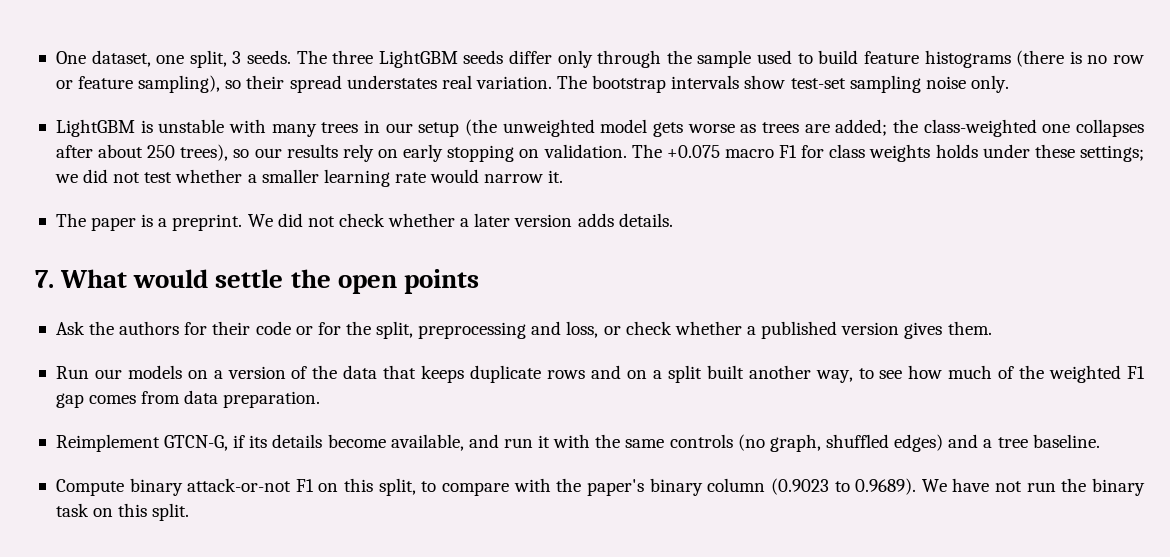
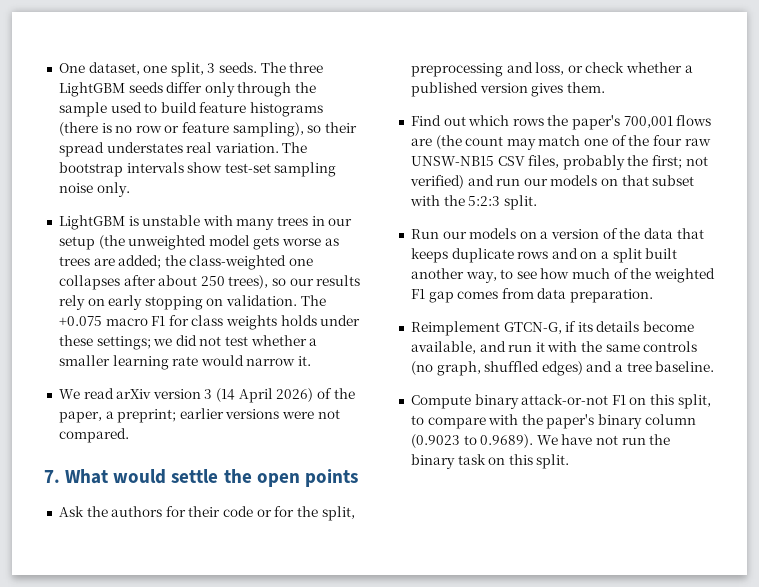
- The paper is a preprint. We did not check whether a later version adds details.
+ We read arXiv version 3 (14 April 2026) of the paper, a preprint; earlier versions were not compared.
+ Find out which rows the paper's 700,001 flows are (the count may match one of the four raw UNSW-NB15 CSV files, probably the first; not verified) and run our models on that subset with the 5:2:3 split.

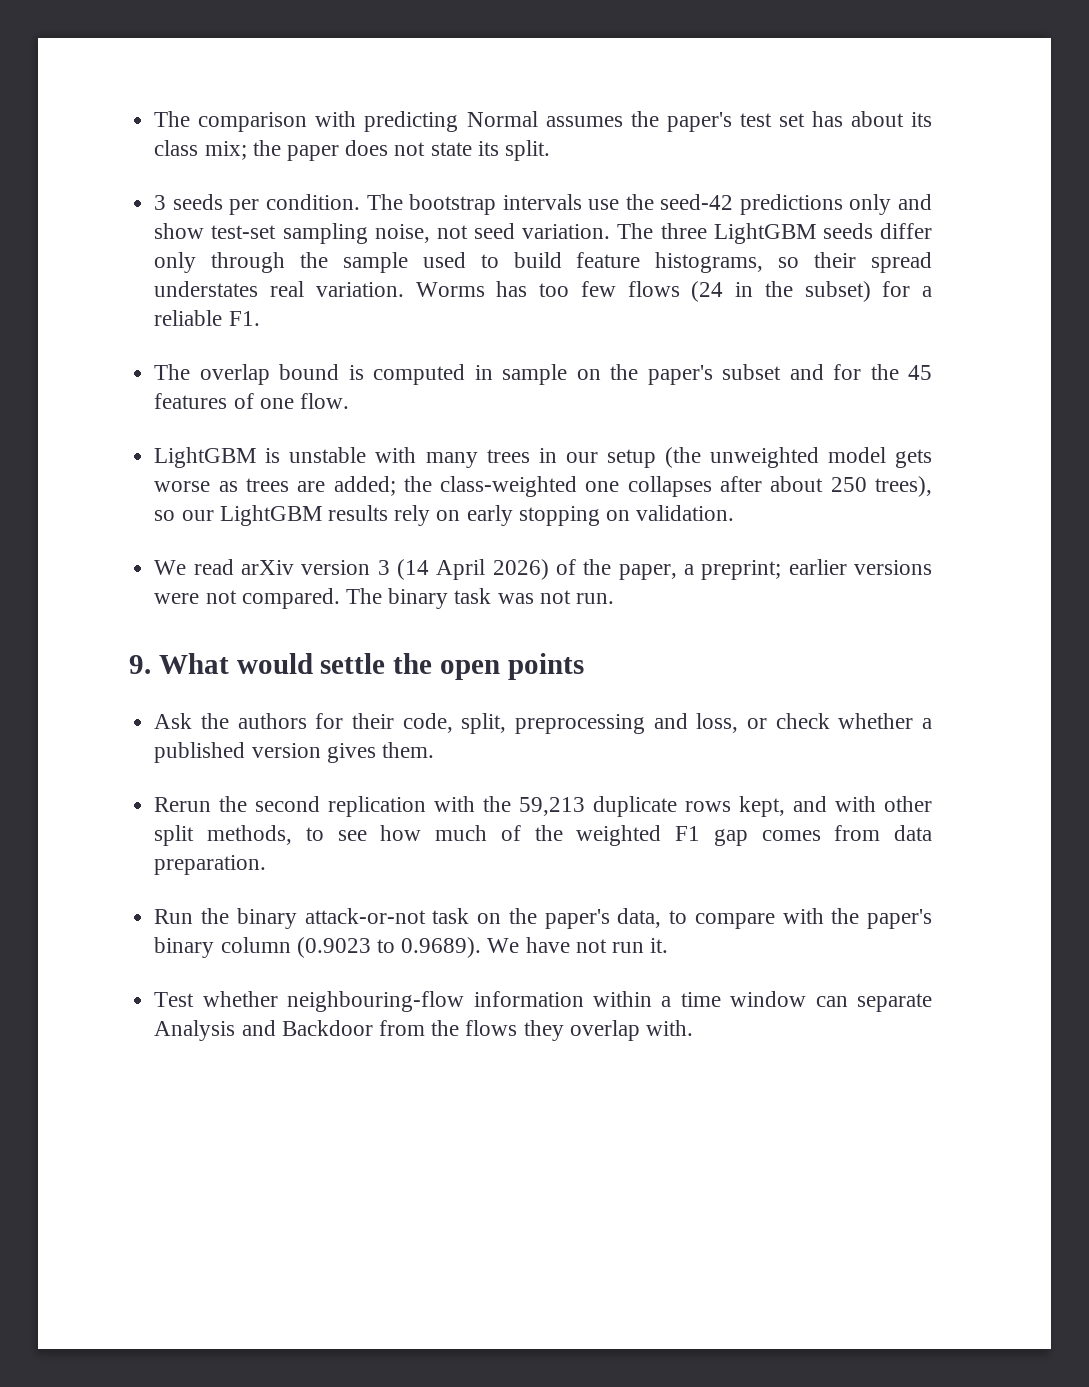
- One dataset, one split, 3 seeds.
+ The comparison with predicting Normal assumes the paper's test set has about its class mix; the paper does not state its split.
+ 3 seeds per condition. The bootstrap intervals use the seed-42 predictions only and show test-set sampling noise, not seed variation.
- The three LightGBM seeds differ only through the sample used to build feature histograms (there is no row or feature sampling), so their spread understates real variation.
+ The three LightGBM seeds differ only through the sample used to build feature histograms, so their spread understates real variation.
- The bootstrap intervals show test-set sampling noise only.
+ Worms has too few flows (24 in the subset) for a reliable F1.
+ The overlap bound is computed in sample on the paper's subset and for the 45 features of one flow.
- LightGBM is unstable with many trees in our setup (the unweighted model gets worse as trees are added; the class-weighted one collapses after about 250 trees), so our results rely on early stopping on validation. The +0.075 macro F1 for class weights holds under these settings; we did not test whether a smaller learning rate would narrow it.
+ LightGBM is unstable with many trees in our setup (the unweighted model gets worse as trees are added; the class-weighted one collapses after about 250 trees), so our LightGBM results rely on early stopping on validation.
- We read arXiv version 3 (14 April 2026) of the paper, a preprint; earlier versions were not compared.
- 7. What would settle the open points
+ We read arXiv version 3 (14 April 2026) of the paper, a preprint; earlier versions were not compared. The binary task was not run.
+ 9. What would settle the open points
- Ask the authors for their code or for the split, preprocessing and loss, or check whether a published version gives them.
+ Ask the authors for their code, split, preprocessing and loss, or check whether a published version gives them.
- Find out which rows the paper's 700,001 flows are (the count may match one of the four raw UNSW-NB15 CSV files, probably the first; not verified) and run our models on that subset with the 5:2:3 split.
- Run our models on a version of the data that keeps duplicate rows and on a split built another way, to see how much of the weighted F1 gap comes from data preparation.
+ Rerun the second replication with the 59,213 duplicate rows kept, and with other split methods, to see how much of the weighted F1 gap comes from data preparation.
- Reimplement GTCN-G, if its details become available, and run it with the same controls (no graph, shuffled edges) and a tree baseline.
- Compute binary attack-or-not F1 on this split, to compare with the paper's binary column (0.9023 to 0.9689). We have not run the binary task on this split.
+ Run the binary attack-or-not task on the paper's data, to compare with the paper's binary column (0.9023 to 0.9689). We have not run it.
+ Test whether neighbouring-flow information within a time window can separate Analysis and Backdoor from the flows they overlap with.

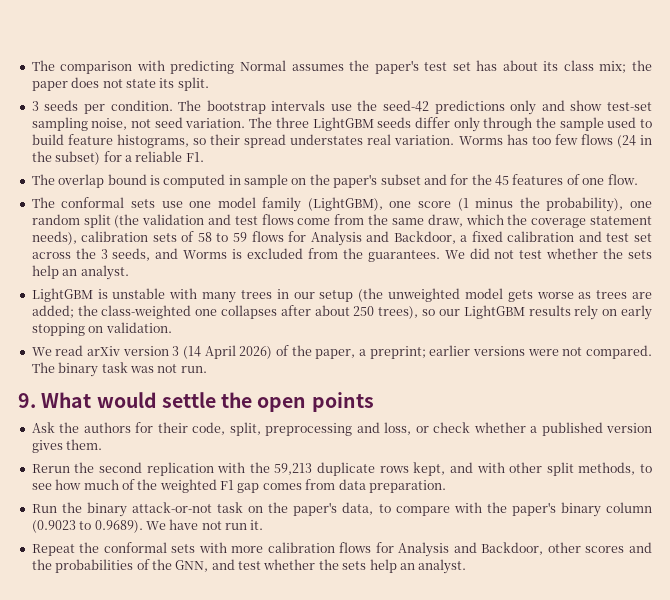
+ The conformal sets use one model family (LightGBM), one score (1 minus the probability), one random split (the validation and test flows come from the same draw, which the coverage statement needs), calibration sets of 58 to 59 flows for Analysis and Backdoor, a fixed calibration and test set across the 3 seeds, and Worms is excluded from the guarantees. We did not test whether the sets help an analyst.
- Test whether neighbouring-flow information within a time window can separate Analysis and Backdoor from the flows they overlap with.
+ Repeat the conformal sets with more calibration flows for Analysis and Backdoor, other scores and the probabilities of the GNN, and test whether the sets help an analyst.

